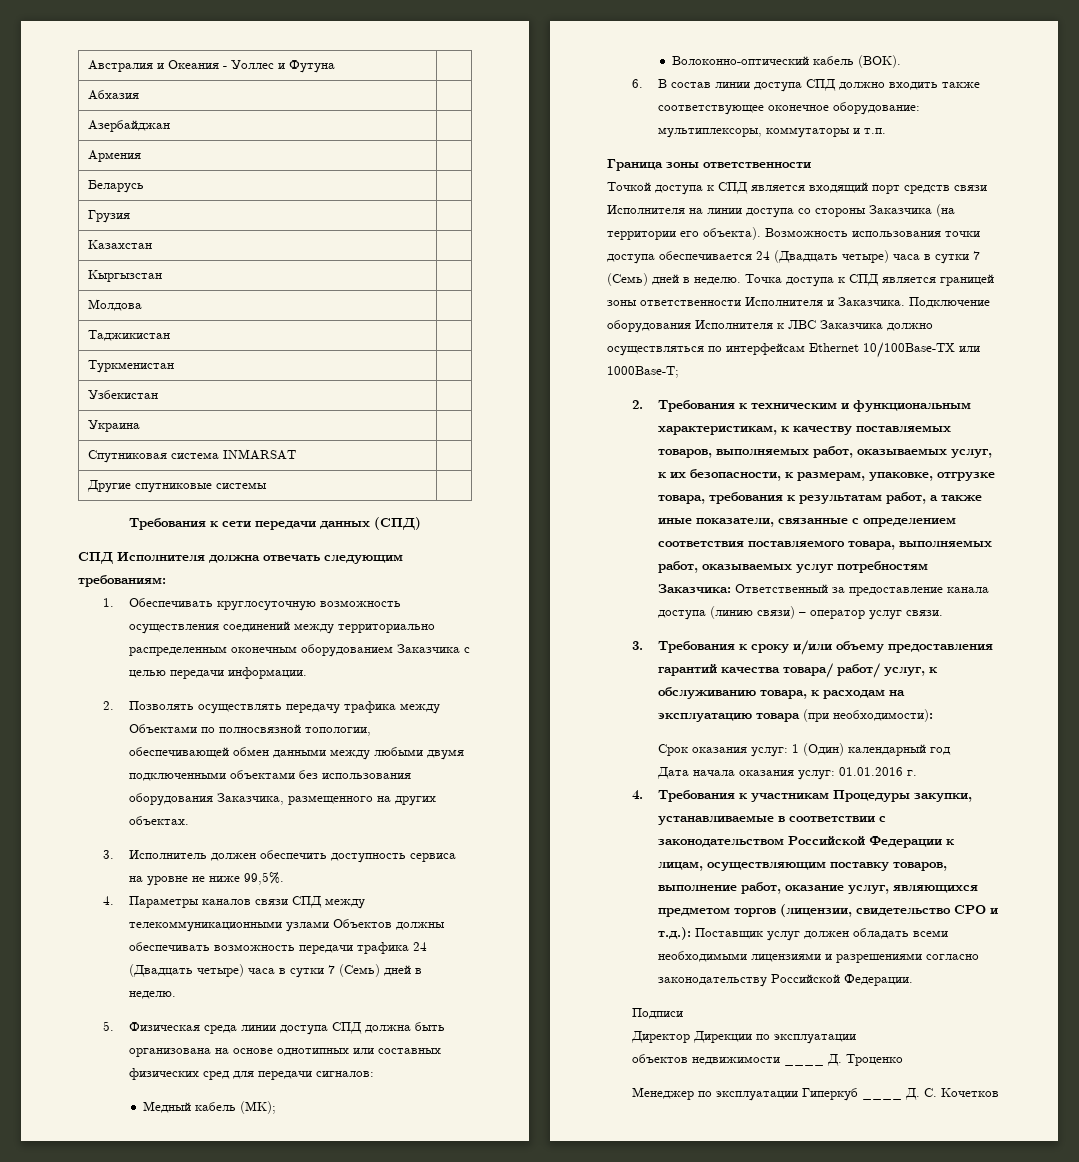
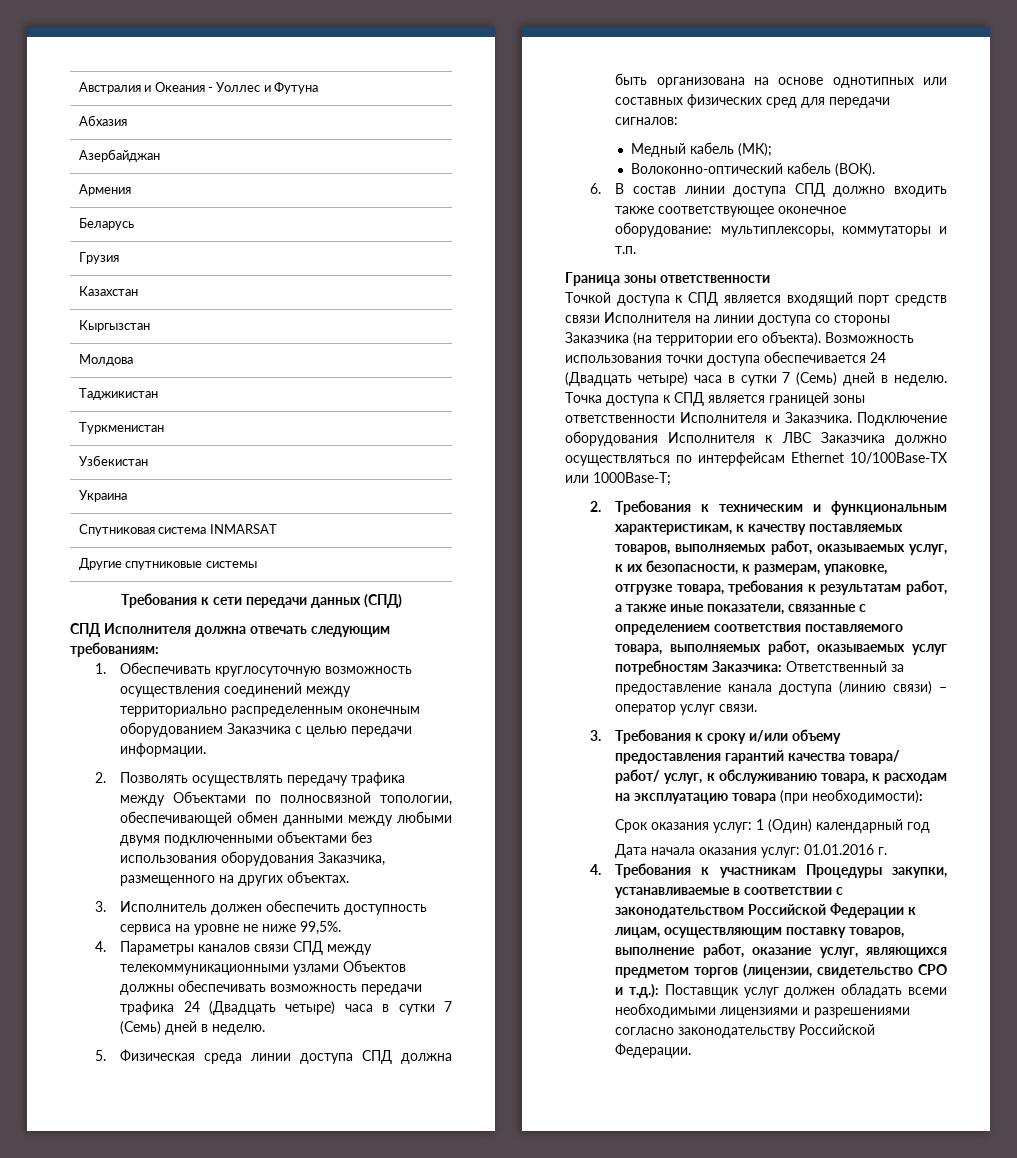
- Подписи
- Директор Дирекции по эксплуатации
- объектов недвижимости ____ Д. Троценко
- Менеджер по эксплуатации Гиперкуб ____ Д. С. Кочетков

